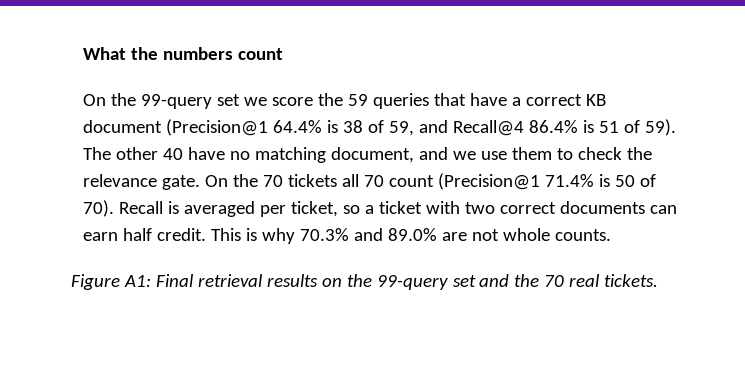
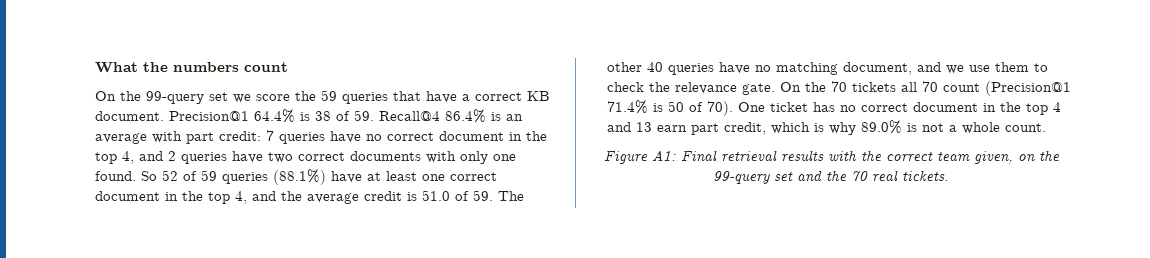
- On the 99-query set we score the 59 queries that have a correct KB document (Precision@1 64.4% is 38 of 59, and Recall@4 86.4% is 51 of 59). The other 40 have no matching document, and we use them to check the relevance gate.
+ On the 99-query set we score the 59 queries that have a correct KB document. Precision@1 64.4% is 38 of 59. Recall@4 86.4% is an average with part credit: 7 queries have no correct document in the top 4, and 2 queries have two correct documents with only one found. So 52 of 59 queries (88.1%) have at least one correct document in the top 4, and the average credit is 51.0 of 59. The other 40 queries have no matching document, and we use them to check the relevance gate.
- Recall is averaged per ticket, so a ticket with two correct documents can earn half credit. This is why 70.3% and 89.0% are not whole counts.
+ One ticket has no correct document in the top 4 and 13 earn part credit, which is why 89.0% is not a whole count.
- Figure A1: Final retrieval results on the 99-query set and the 70 real tickets.
+ Figure A1: Final retrieval results with the correct team given, on the 99-query set and the 70 real tickets.

